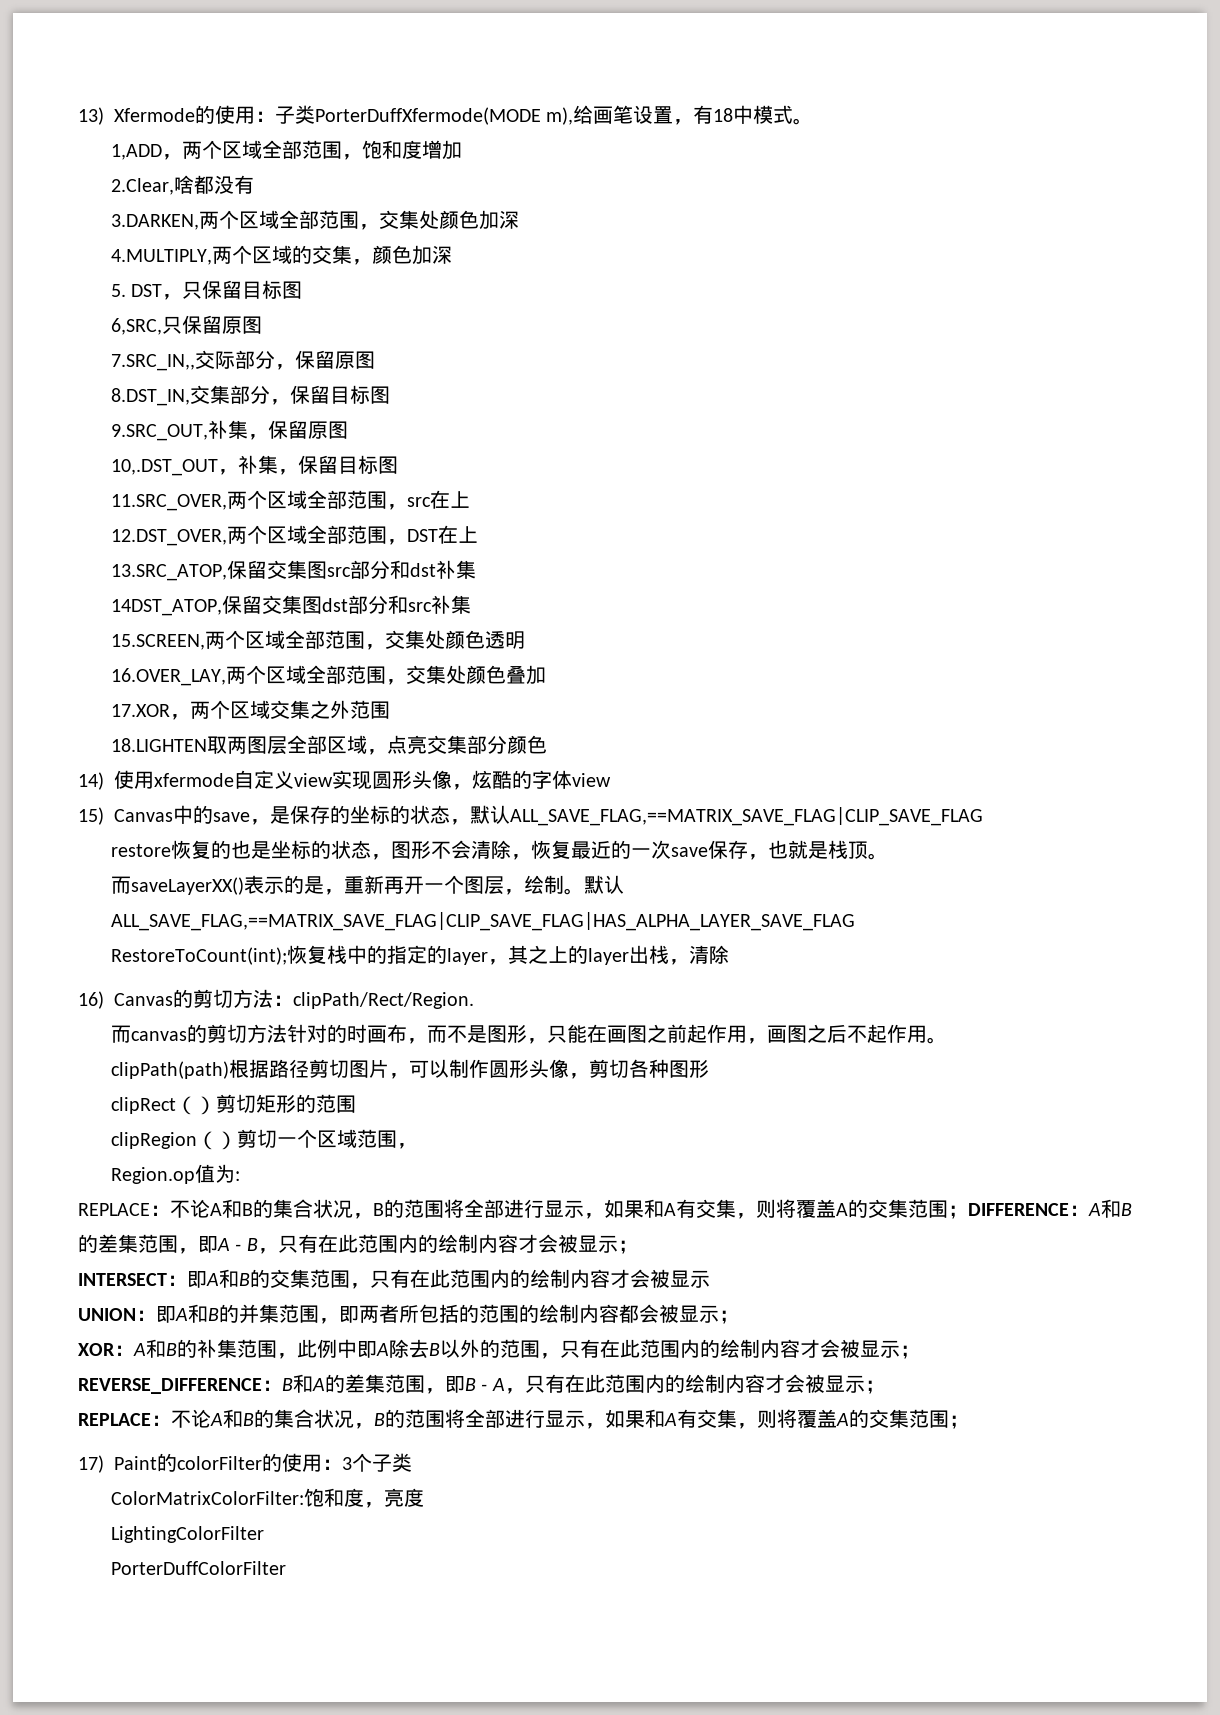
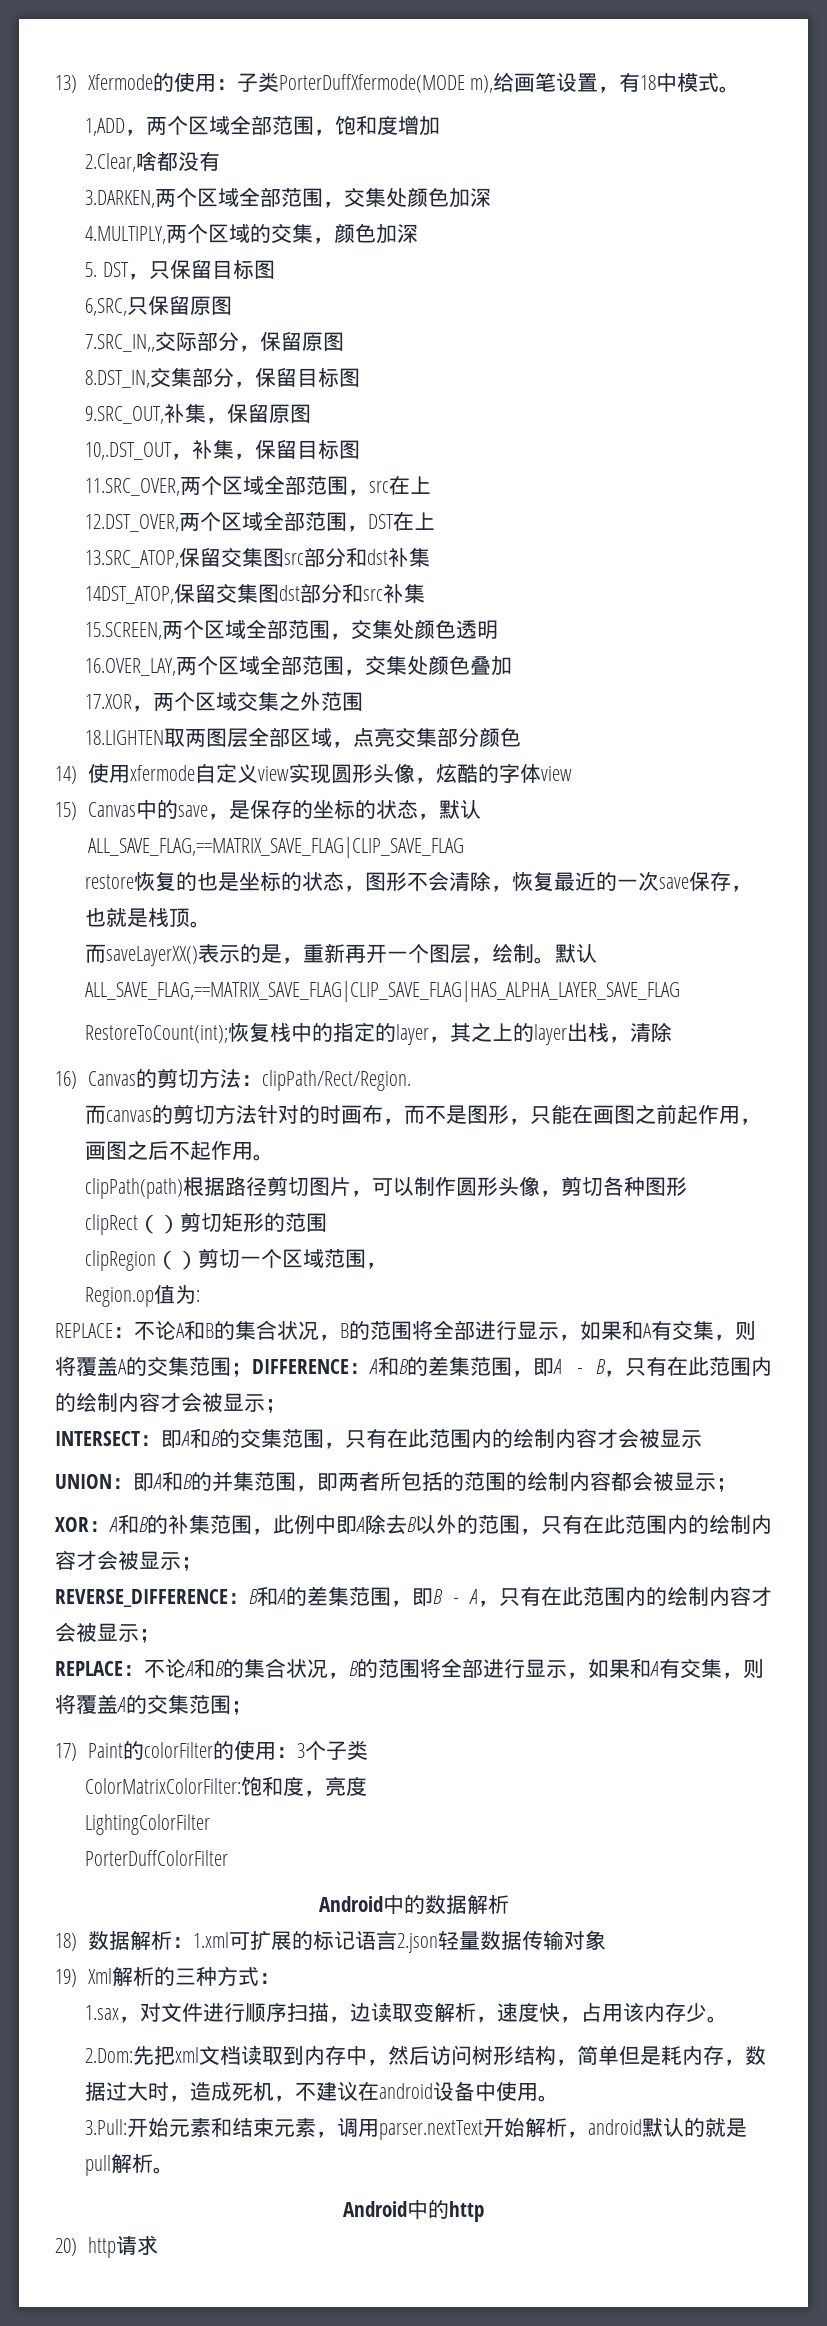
+ Android中的数据解析
+ 18)数据解析：1.xml可扩展的标记语言2.json轻量数据传输对象
+ 19) Xml解析的三种方式：
+ 1.sax，对文件进行顺序扫描，边读取变解析，速度快，占用该内存少。
+ 2.Dom:先把xml文档读取到内存中，然后访问树形结构，简单但是耗内存，数据过大时，造成死机，不建议在android设备中使用。
+ 3.Pull:开始元素和结束元素，调用parser.nextText开始解析，android默认的就是pull解析。
+ Android中的http
+ 20) http请求

